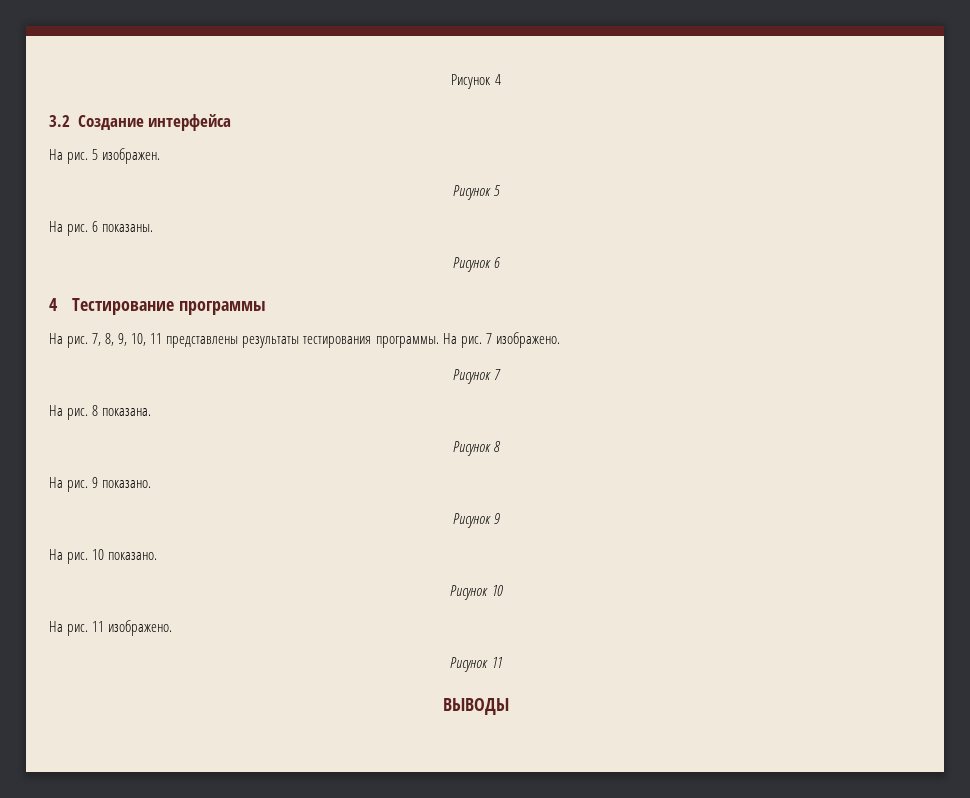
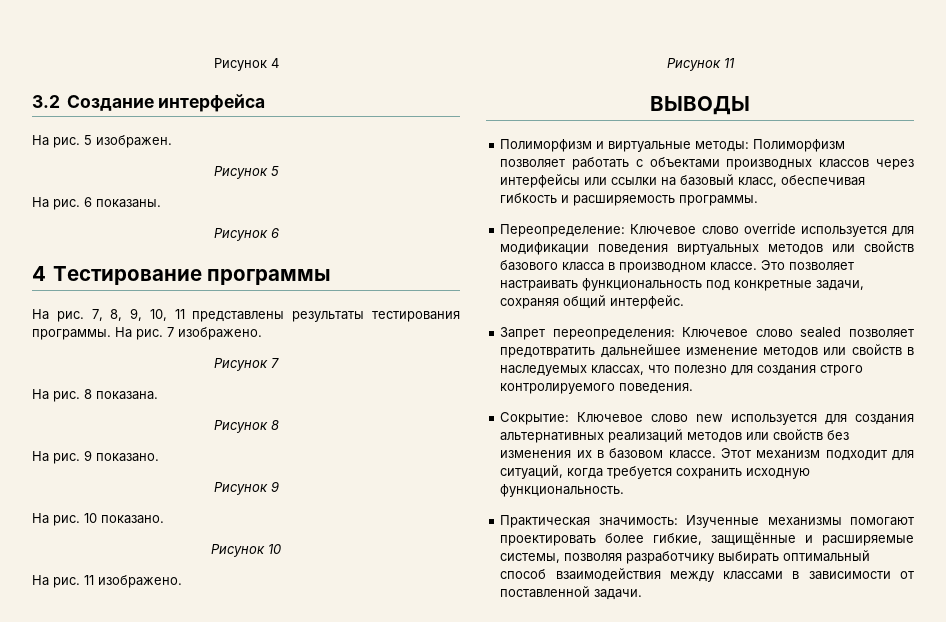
+ Полиморфизм и виртуальные методы: Полиморфизм позволяет работать с объектами производных классов через интерфейсы или ссылки на базовый класс, обеспечивая гибкость и расширяемость программы.
+ Переопределение: Ключевое слово override используется для модификации поведения виртуальных методов или свойств базового класса в производном классе. Это позволяет настраивать функциональность под конкретные задачи, сохраняя общий интерфейс.
+ Запрет переопределения: Ключевое слово sealed позволяет предотвратить дальнейшее изменение методов или свойств в наследуемых классах, что полезно для создания строго контролируемого поведения.
+ Сокрытие: Ключевое слово new используется для создания альтернативных реализаций методов или свойств без изменения их в базовом классе. Этот механизм подходит для ситуаций, когда требуется сохранить исходную функциональность.
+ Практическая значимость: Изученные механизмы помогают проектировать более гибкие, защищённые и расширяемые системы, позволяя разработчику выбирать оптимальный способ взаимодействия между классами в зависимости от поставленной задачи.

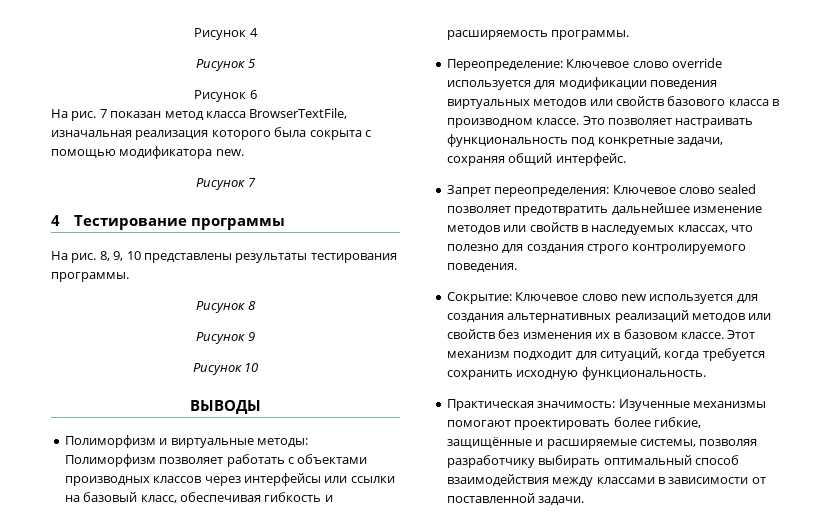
- 3.2 Создание интерфейса
- На рис. 5 изображен.
- На рис. 6 показаны.
  Рисунок 6
+ На рис. 7 показан метод класса BrowserTextFile, изначальная реализация которого была сокрыта с помощью модификатора new.
+ Рисунок 7
- 7, 8, 9, 10, 11 представлены результаты тестирования программы. На рис. 7 изображено.
- Рисунок 7
- На рис. 8 показана.
+ 8, 9, 10 представлены результаты тестирования программы.
  Рисунок 8
- На рис. 9 показано.
  Рисунок 9
- На рис. 10 показано.
  Рисунок 10
- На рис. 11 изображено.
- Рисунок 11

